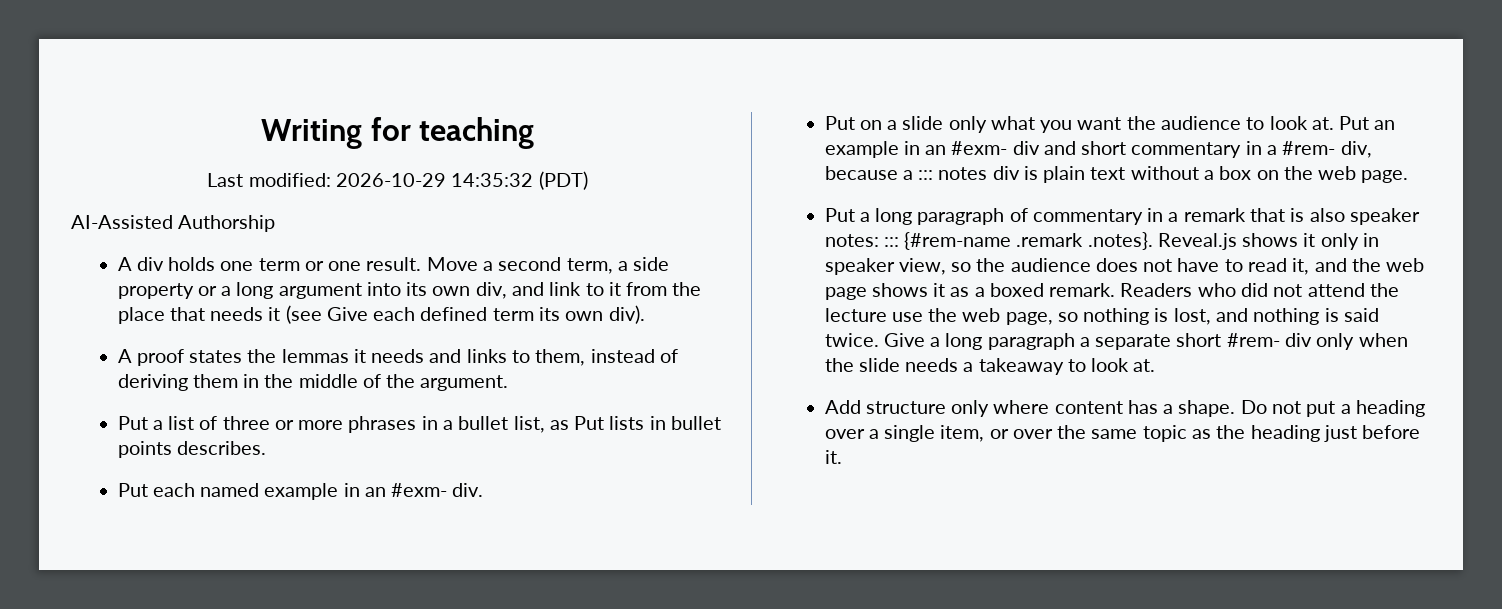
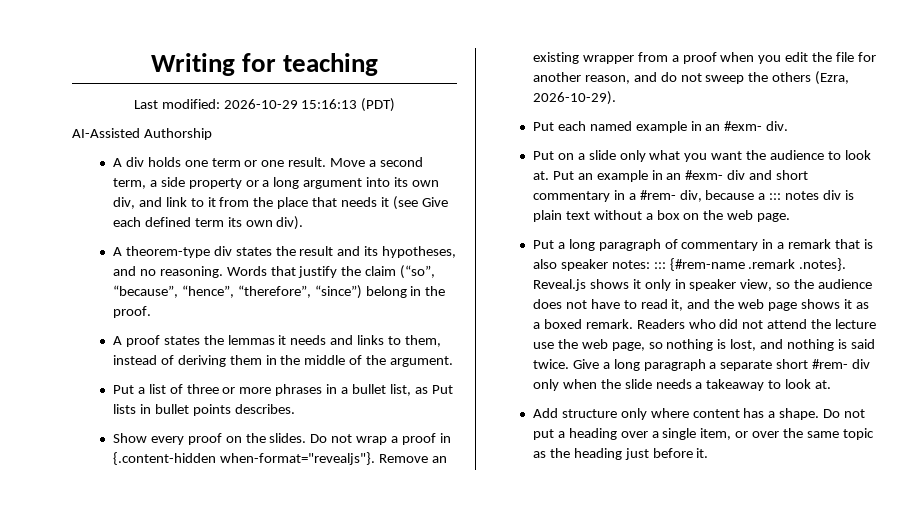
- Last modified: 2026-10-29 14:35:32 (PDT)
+ Last modified: 2026-10-29 15:16:13 (PDT)
+ A theorem-type div states the result and its hypotheses, and no reasoning. Words that justify the claim (“so”, “because”, “hence”, “therefore”, “since”) belong in the proof.
+ Show every proof on the slides. Do not wrap a proof in {.content-hidden when-format="revealjs"}. Remove an existing wrapper from a proof when you edit the file for another reason, and do not sweep the others (Ezra, 2026-10-29).

